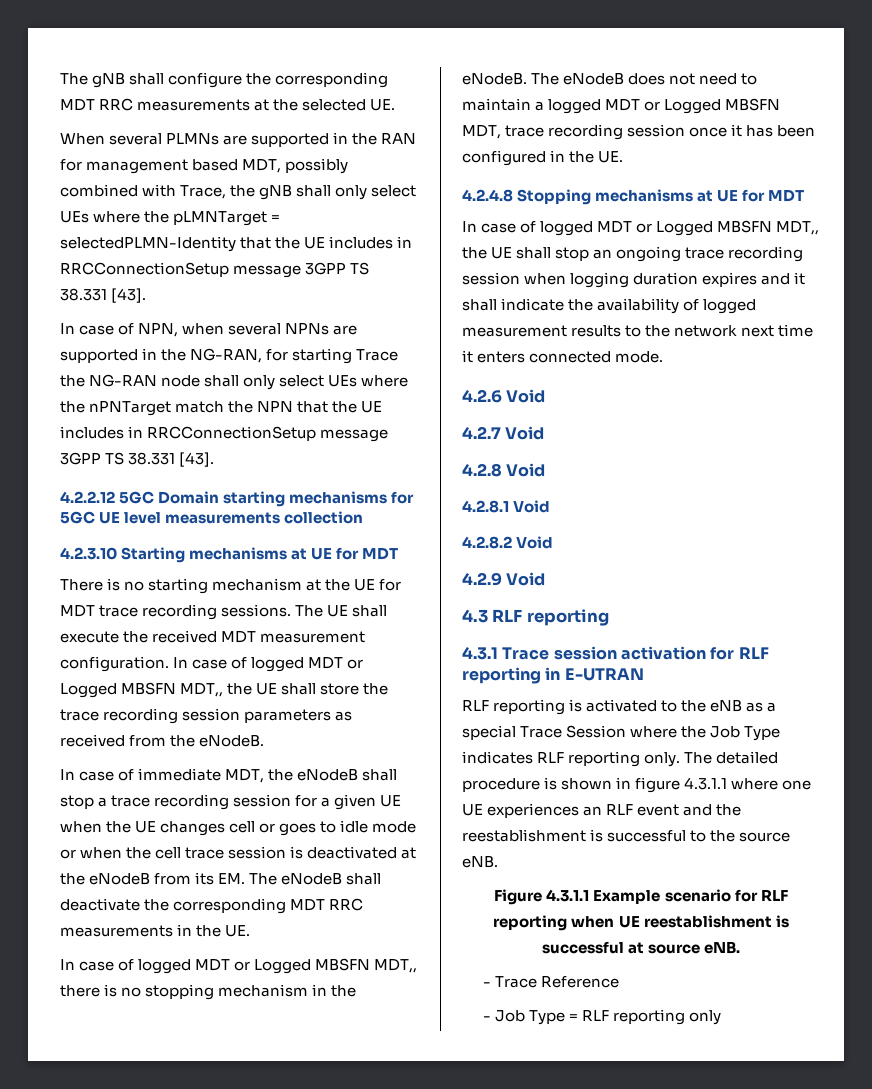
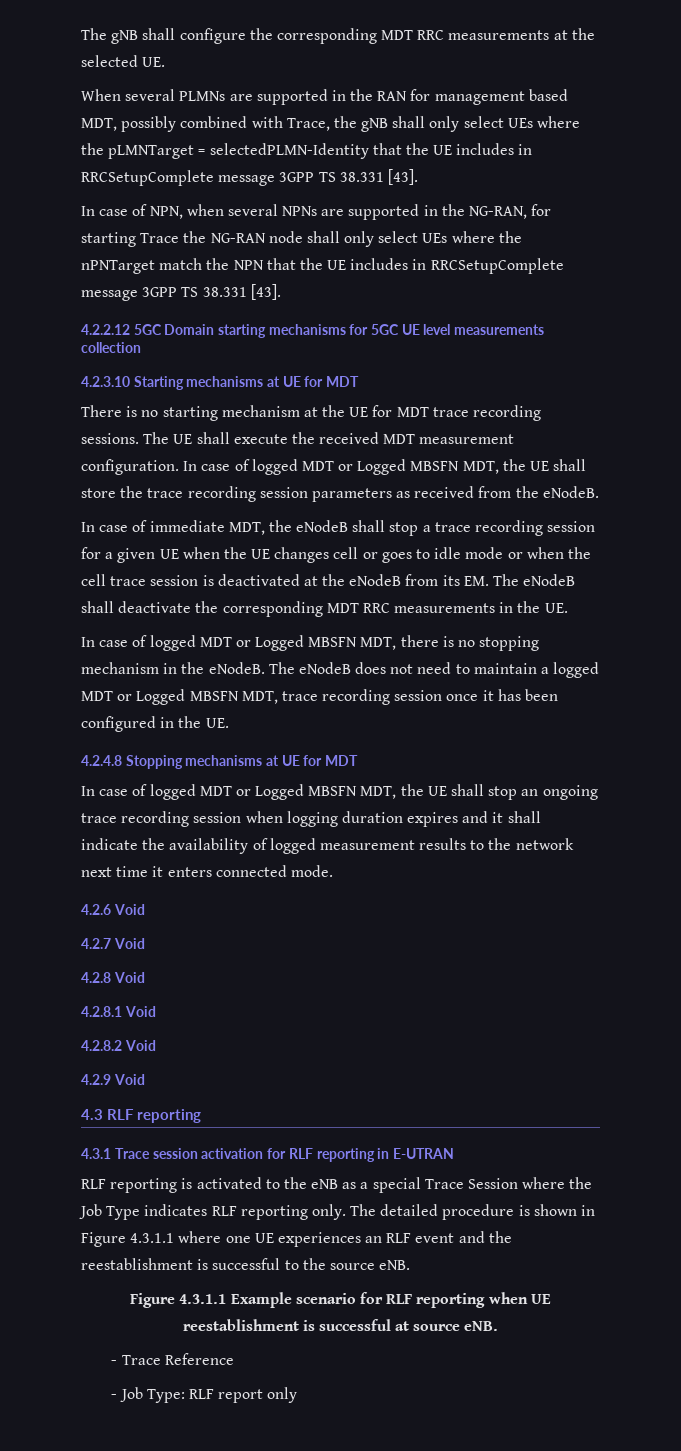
- When several PLMNs are supported in the RAN for management based MDT, possibly combined with Trace, the gNB shall only select UEs where the pLMNTarget = selectedPLMN-Identity that the UE includes in RRCConnectionSetup message 3GPP TS 38.331 [43].
+ When several PLMNs are supported in the RAN for management based MDT, possibly combined with Trace, the gNB shall only select UEs where the pLMNTarget = selectedPLMN-Identity that the UE includes in RRCSetupComplete message 3GPP TS 38.331 [43].
- In case of NPN, when several NPNs are supported in the NG-RAN, for starting Trace the NG-RAN node shall only select UEs where the nPNTarget match the NPN that the UE includes in RRCConnectionSetup message 3GPP TS 38.331 [43].
+ In case of NPN, when several NPNs are supported in the NG-RAN, for starting Trace the NG-RAN node shall only select UEs where the nPNTarget match the NPN that the UE includes in RRCSetupComplete message 3GPP TS 38.331 [43].
- In case of logged MDT or Logged MBSFN MDT,, the UE shall store the trace recording session parameters as received from the eNodeB.
+ In case of logged MDT or Logged MBSFN MDT, the UE shall store the trace recording session parameters as received from the eNodeB.
- In case of logged MDT or Logged MBSFN MDT,, there is no stopping mechanism in the eNodeB.
+ In case of logged MDT or Logged MBSFN MDT, there is no stopping mechanism in the eNodeB.
- In case of logged MDT or Logged MBSFN MDT,, the UE shall stop an ongoing trace recording session when logging duration expires and it shall indicate the availability of logged measurement results to the network next time it enters connected mode.
+ In case of logged MDT or Logged MBSFN MDT, the UE shall stop an ongoing trace recording session when logging duration expires and it shall indicate the availability of logged measurement results to the network next time it enters connected mode.
- The detailed procedure is shown in figure 4.3.1.1 where one UE experiences an RLF event and the reestablishment is successful to the source eNB.
+ The detailed procedure is shown in Figure 4.3.1.1 where one UE experiences an RLF event and the reestablishment is successful to the source eNB.
- - Job Type = RLF reporting only
+ - Job Type: RLF report only

